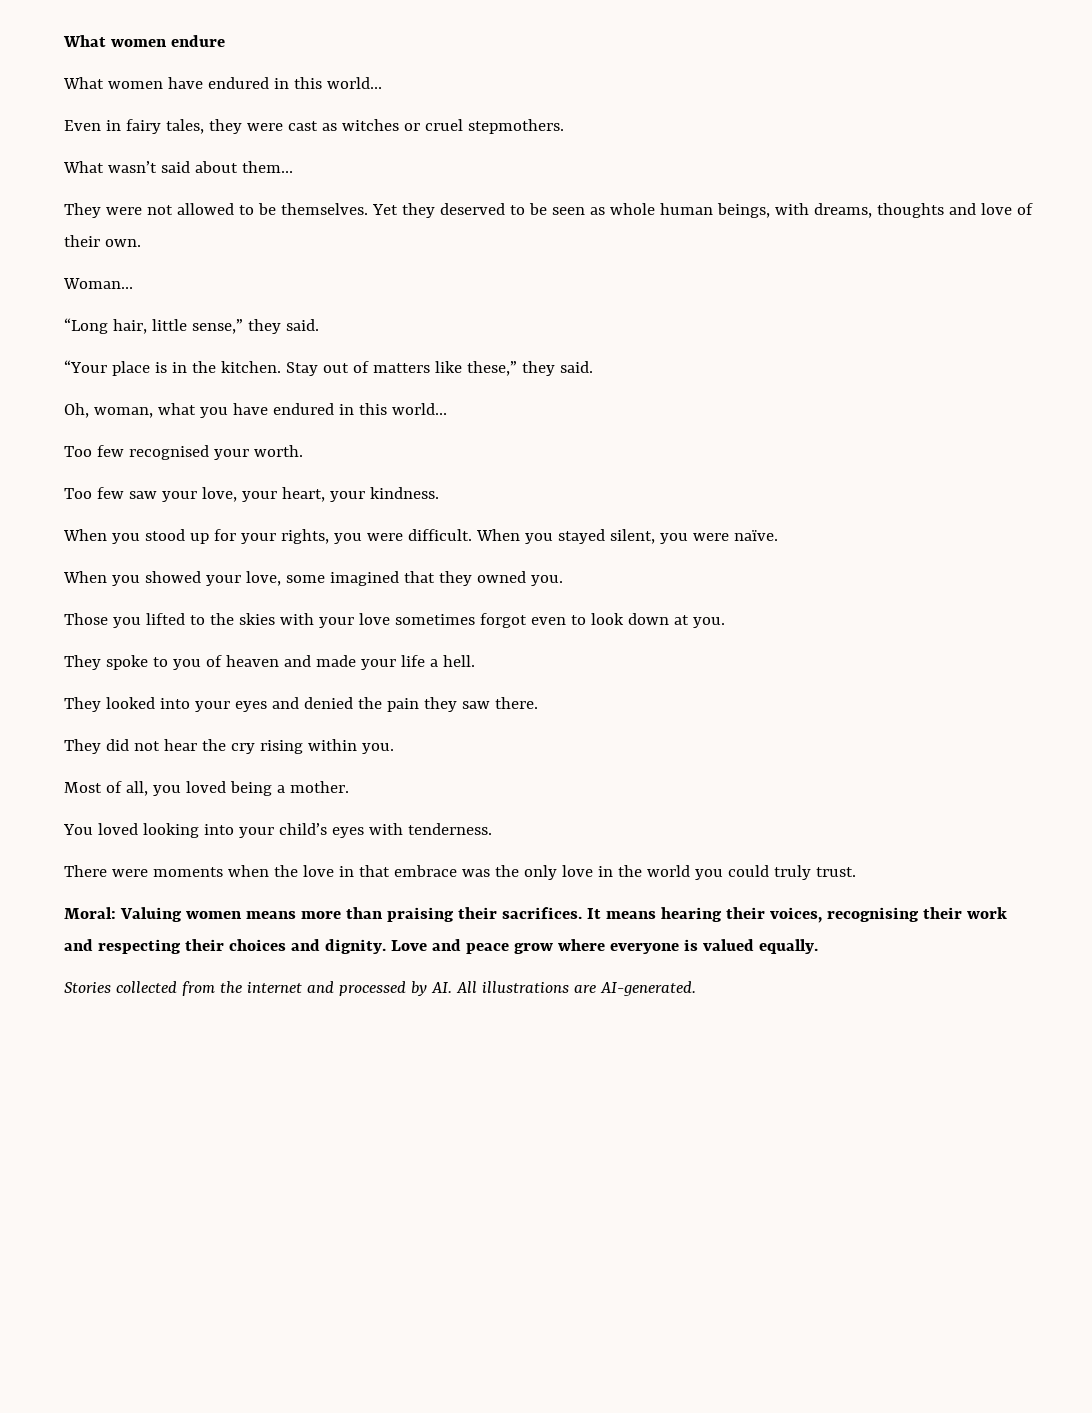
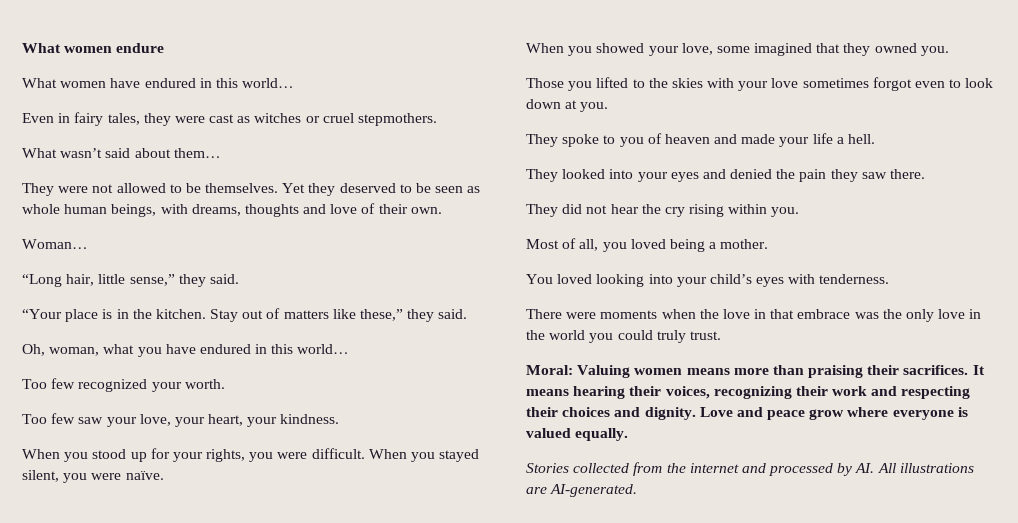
- Too few recognised your worth.
+ Too few recognized your worth.
- It means hearing their voices, recognising their work and respecting their choices and dignity.
+ It means hearing their voices, recognizing their work and respecting their choices and dignity.

